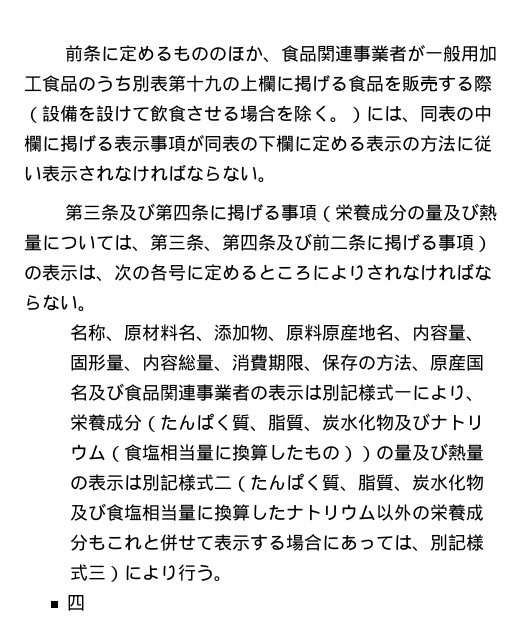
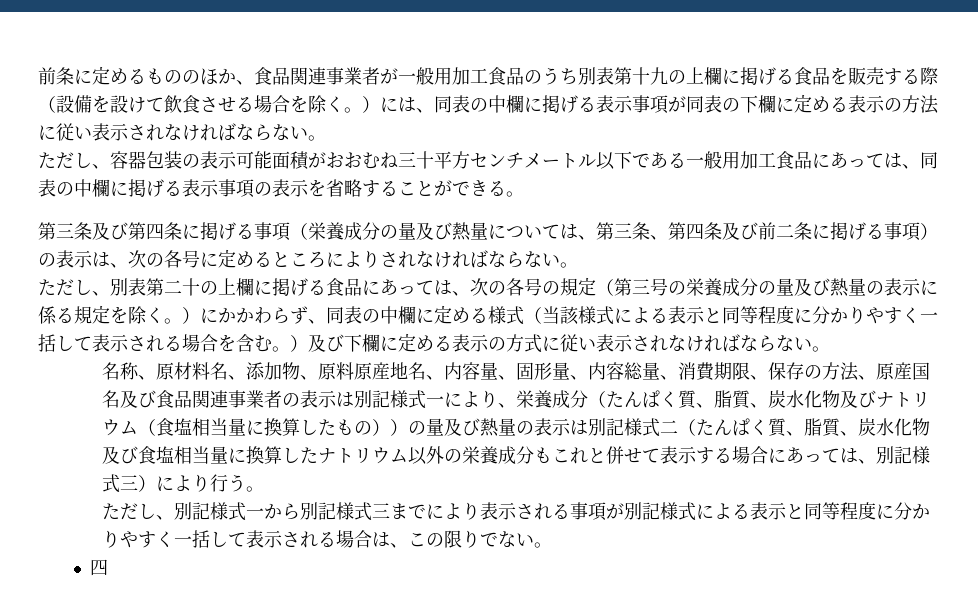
+ ただし、容器包装の表示可能面積がおおむね三十平方センチメートル以下である一般用加工食品にあっては、同表の中欄に掲げる表示事項の表示を省略することができる。
+ ただし、別表第二十の上欄に掲げる食品にあっては、次の各号の規定（第三号の栄養成分の量及び熱量の表示に係る規定を除く。）にかかわらず、同表の中欄に定める様式（当該様式による表示と同等程度に分かりやすく一括して表示される場合を含む。）及び下欄に定める表示の方式に従い表示されなければならない。
+ ただし、別記様式一から別記様式三までにより表示される事項が別記様式による表示と同等程度に分かりやすく一括して表示される場合は、この限りでない。

